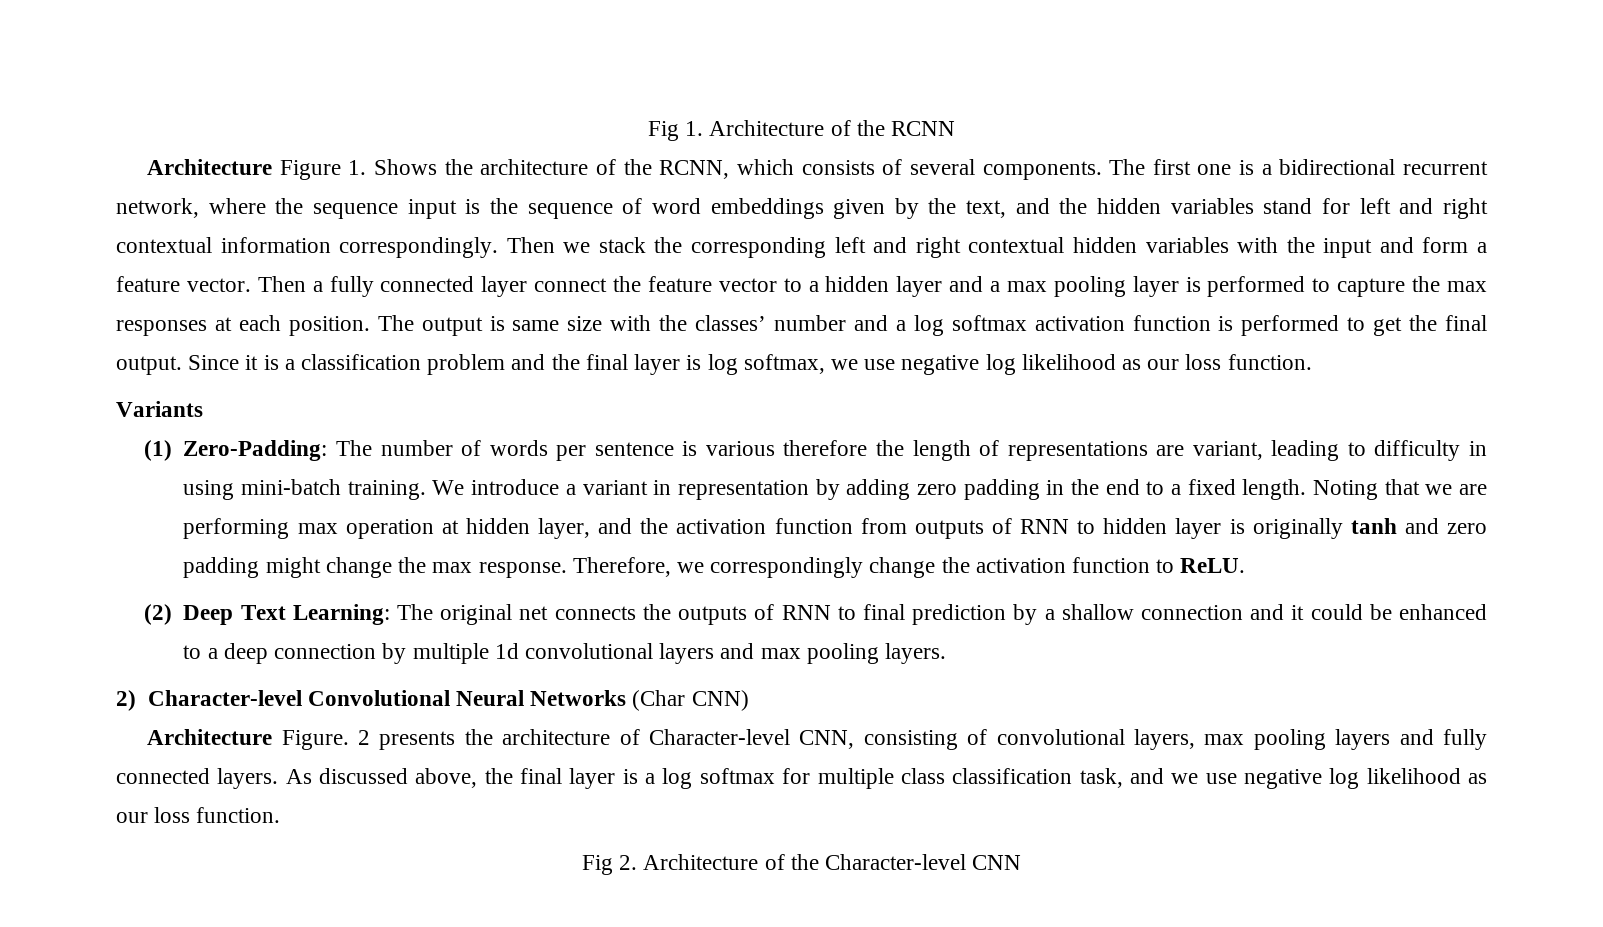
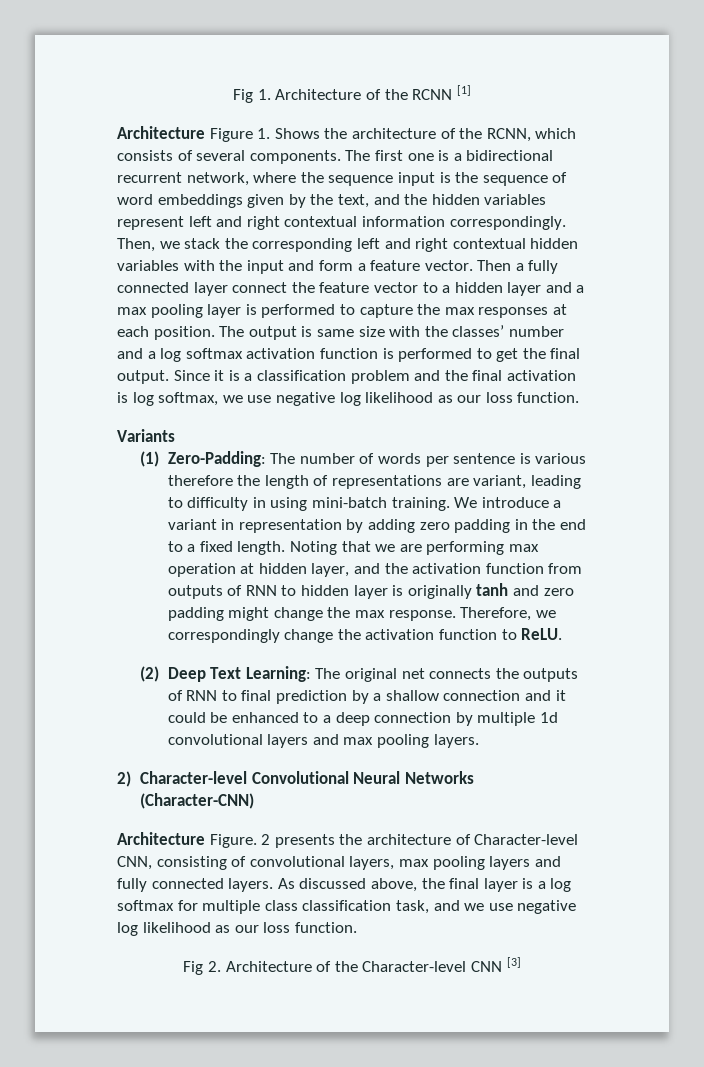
- Fig 1. Architecture of the RCNN
+ Fig 1. Architecture of the RCNN [1]
- The first one is a bidirectional recurrent network, where the sequence input is the sequence of word embeddings given by the text, and the hidden variables stand for left and right contextual information correspondingly.
+ The first one is a bidirectional recurrent network, where the sequence input is the sequence of word embeddings given by the text, and the hidden variables represent left and right contextual information correspondingly.
- Then we stack the corresponding left and right contextual hidden variables with the input and form a feature vector.
+ Then, we stack the corresponding left and right contextual hidden variables with the input and form a feature vector.
- Since it is a classification problem and the final layer is log softmax, we use negative log likelihood as our loss function.
+ Since it is a classification problem and the final activation is log softmax, we use negative log likelihood as our loss function.
- 2) Character-level Convolutional Neural Networks (Char CNN)
+ 2) Character-level Convolutional Neural Networks (Character-CNN)
- Fig 2. Architecture of the Character-level CNN
+ Fig 2. Architecture of the Character-level CNN [3]

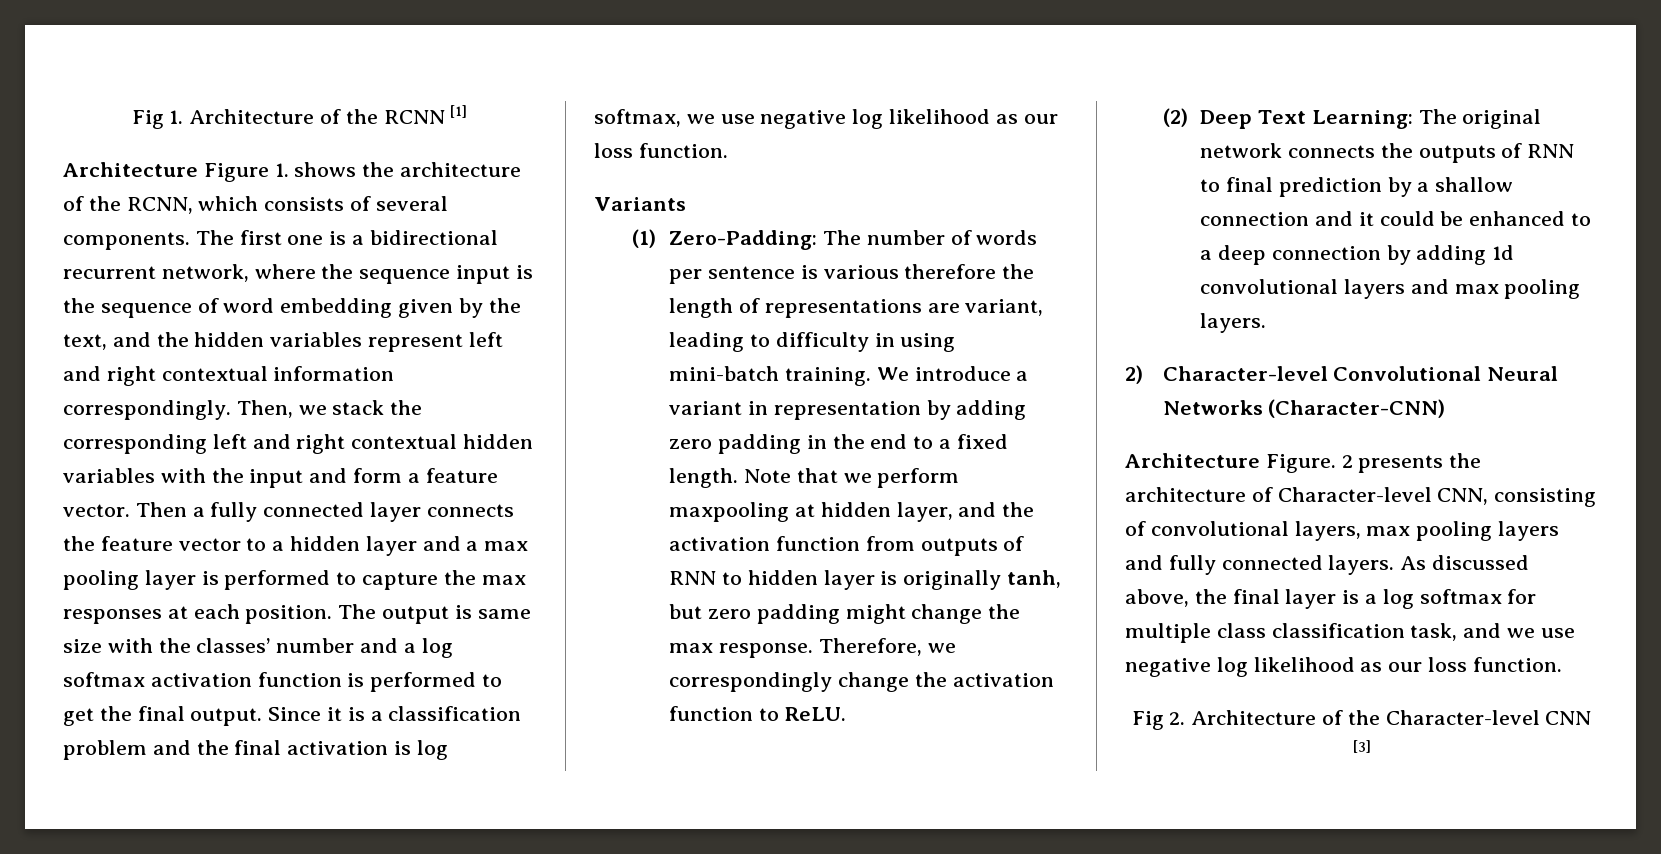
- Architecture Figure 1. Shows the architecture of the RCNN, which consists of several components.
+ Architecture Figure 1. shows the architecture of the RCNN, which consists of several components.
- The first one is a bidirectional recurrent network, where the sequence input is the sequence of word embeddings given by the text, and the hidden variables represent left and right contextual information correspondingly.
+ The first one is a bidirectional recurrent network, where the sequence input is the sequence of word embedding given by the text, and the hidden variables represent left and right contextual information correspondingly.
- Then a fully connected layer connect the feature vector to a hidden layer and a max pooling layer is performed to capture the max responses at each position.
+ Then a fully connected layer connects the feature vector to a hidden layer and a max pooling layer is performed to capture the max responses at each position.
- Noting that we are performing max operation at hidden layer, and the activation function from outputs of RNN to hidden layer is originally tanh and zero padding might change the max response.
+ Note that we perform maxpooling at hidden layer, and the activation function from outputs of RNN to hidden layer is originally tanh, but zero padding might change the max response.
- (2) Deep Text Learning: The original net connects the outputs of RNN to final prediction by a shallow connection and it could be enhanced to a deep connection by multiple 1d convolutional layers and max pooling layers.
+ (2) Deep Text Learning: The original network connects the outputs of RNN to final prediction by a shallow connection and it could be enhanced to a deep connection by adding 1d convolutional layers and max pooling layers.

